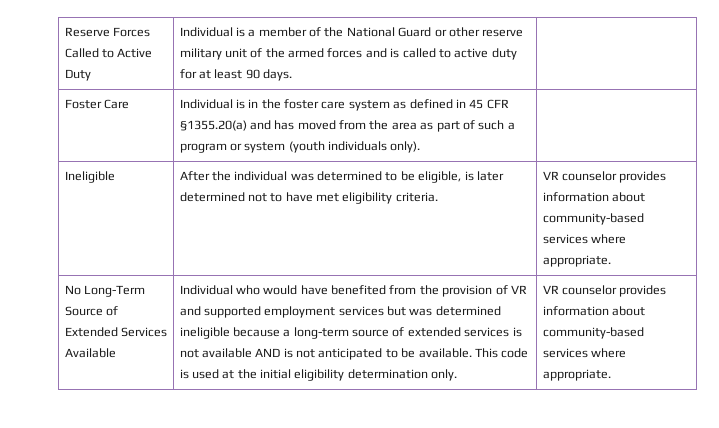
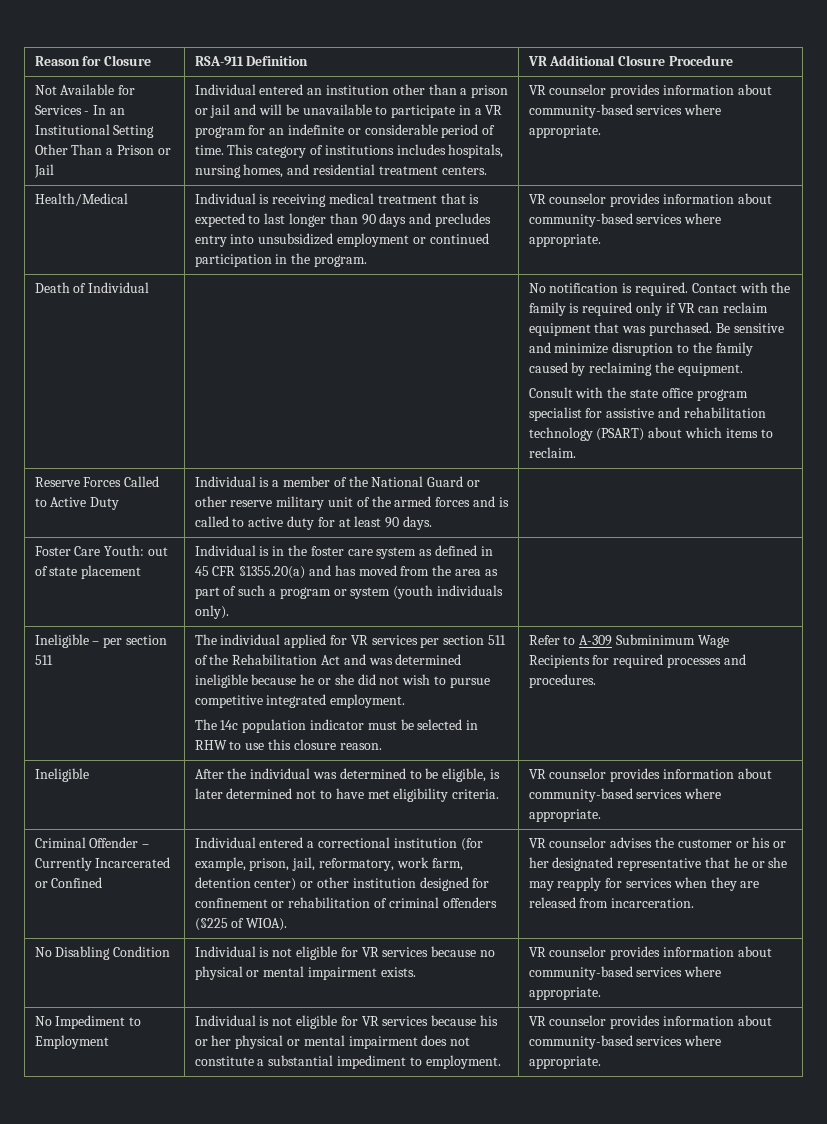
+ Reason for Closure | RSA-911 Definition | VR Additional Closure Procedure
+ Not Available for Services - In an Institutional Setting Other Than a Prison or Jail | Individual entered an institution other than a prison or jail and will be unavailable to participate in a VR program for an indefinite or considerable period of time. This category of institutions includes hospitals, nursing homes, and residential treatment centers. | VR counselor provides information about community-based services where appropriate.
+ Health/Medical | Individual is receiving medical treatment that is expected to last longer than 90 days and precludes entry into unsubsidized employment or continued participation in the program. | VR counselor provides information about community-based services where appropriate.
+ Death of Individual | | No notification is required. Contact with the family is required only if VR can reclaim equipment that was purchased. Be sensitive and minimize disruption to the family caused by reclaiming the equipment.
+ Consult with the state office program specialist for assistive and rehabilitation technology (PSART) about which items to reclaim.
- Foster Care | Individual is in the foster care system as defined in 45 CFR §1355.20(a) and has moved from the area as part of such a program or system (youth individuals only). |
+ Foster Care Youth: out of state placement | Individual is in the foster care system as defined in 45 CFR §1355.20(a) and has moved from the area as part of such a program or system (youth individuals only). |
+ Ineligible – per section 511 | The individual applied for VR services per section 511 of the Rehabilitation Act and was determined ineligible because he or she did not wish to pursue competitive integrated employment.
+ The 14c population indicator must be selected in RHW to use this closure reason. | Refer to A-309 Subminimum Wage Recipients for required processes and procedures.
- No Long-Term Source of Extended Services Available | Individual who would have benefited from the provision of VR and supported employment services but was determined ineligible because a long-term source of extended services is not available AND is not anticipated to be available. This code is used at the initial eligibility determination only. | VR counselor provides information about community-based services where appropriate.
+ Criminal Offender – Currently Incarcerated or Confined | Individual entered a correctional institution (for example, prison, jail, reformatory, work farm, detention center) or other institution designed for confinement or rehabilitation of criminal offenders (§225 of WIOA). | VR counselor advises the customer or his or her designated representative that he or she may reapply for services when they are released from incarceration.
+ No Disabling Condition | Individual is not eligible for VR services because no physical or mental impairment exists. | VR counselor provides information about community-based services where appropriate.
+ No Impediment to Employment | Individual is not eligible for VR services because his or her physical or mental impairment does not constitute a substantial impediment to employment. | VR counselor provides information about community-based services where appropriate.

